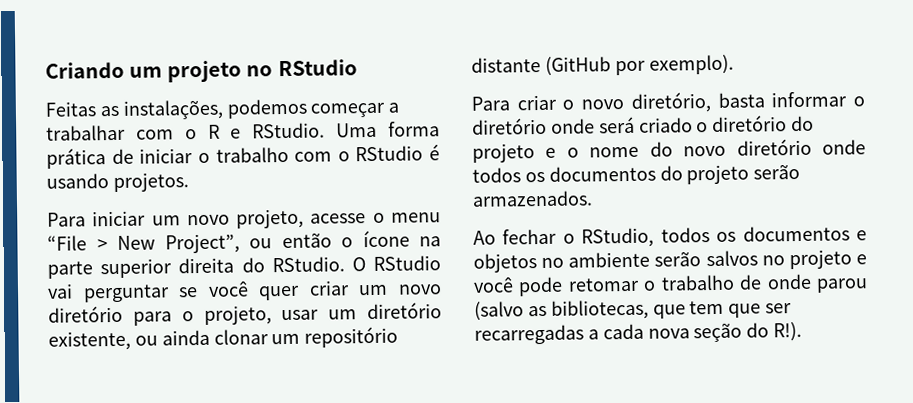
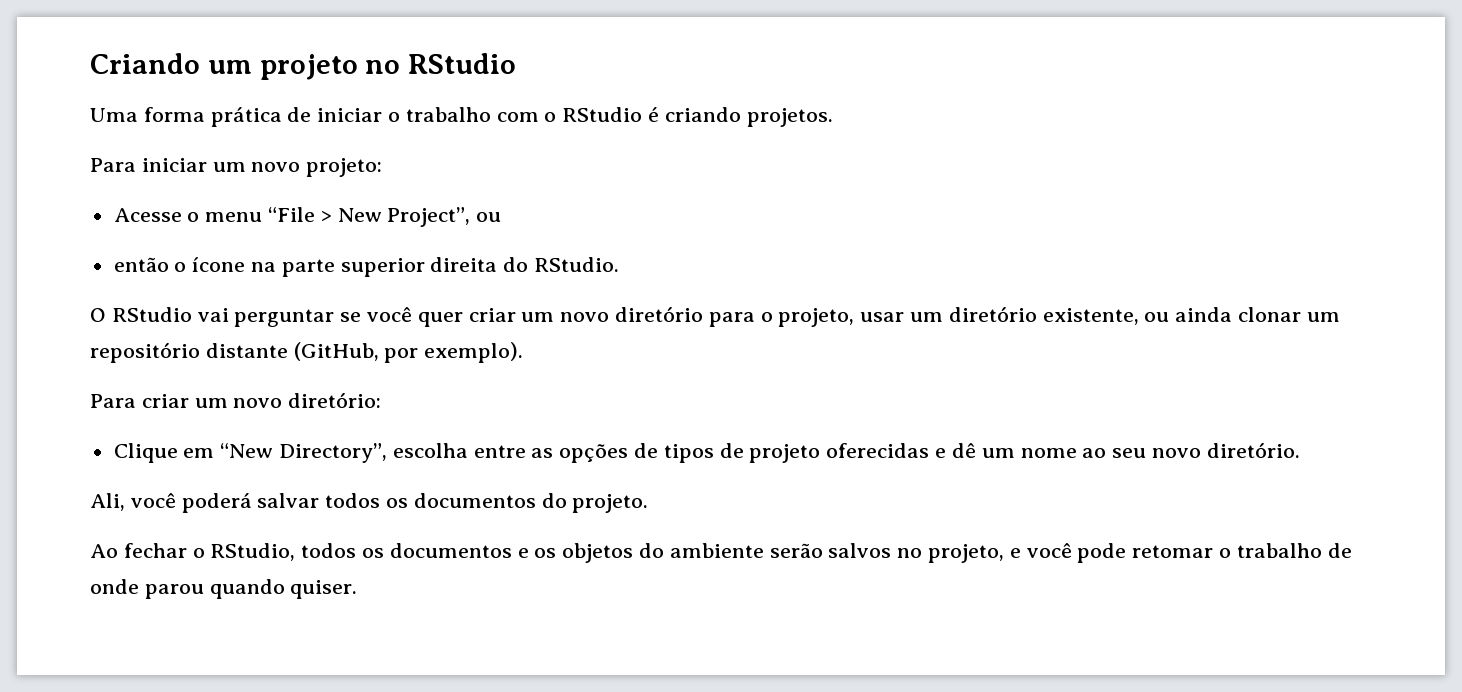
- Feitas as instalações, podemos começar a trabalhar com o R e RStudio. Uma forma prática de iniciar o trabalho com o RStudio é usando projetos.
+ Uma forma prática de iniciar o trabalho com o RStudio é criando projetos.
- Para iniciar um novo projeto, acesse o menu “File > New Project”, ou então o ícone na parte superior direita do RStudio. O RStudio vai perguntar se você quer criar um novo diretório para o projeto, usar um diretório existente, ou ainda clonar um repositório distante (GitHub por exemplo).
+ Para iniciar um novo projeto:
+ Acesse o menu “File > New Project”, ou
+ então o ícone na parte superior direita do RStudio.
+ O RStudio vai perguntar se você quer criar um novo diretório para o projeto, usar um diretório existente, ou ainda clonar um repositório distante (GitHub, por exemplo).
- Para criar o novo diretório, basta informar o diretório onde será criado o diretório do projeto e o nome do novo diretório onde todos os documentos do projeto serão armazenados.
+ Para criar um novo diretório:
+ Clique em “New Directory”, escolha entre as opções de tipos de projeto oferecidas e dê um nome ao seu novo diretório.
+ Ali, você poderá salvar todos os documentos do projeto.
- Ao fechar o RStudio, todos os documentos e objetos no ambiente serão salvos no projeto e você pode retomar o trabalho de onde parou (salvo as bibliotecas, que tem que ser recarregadas a cada nova seção do R!).
+ Ao fechar o RStudio, todos os documentos e os objetos do ambiente serão salvos no projeto, e você pode retomar o trabalho de onde parou quando quiser.

